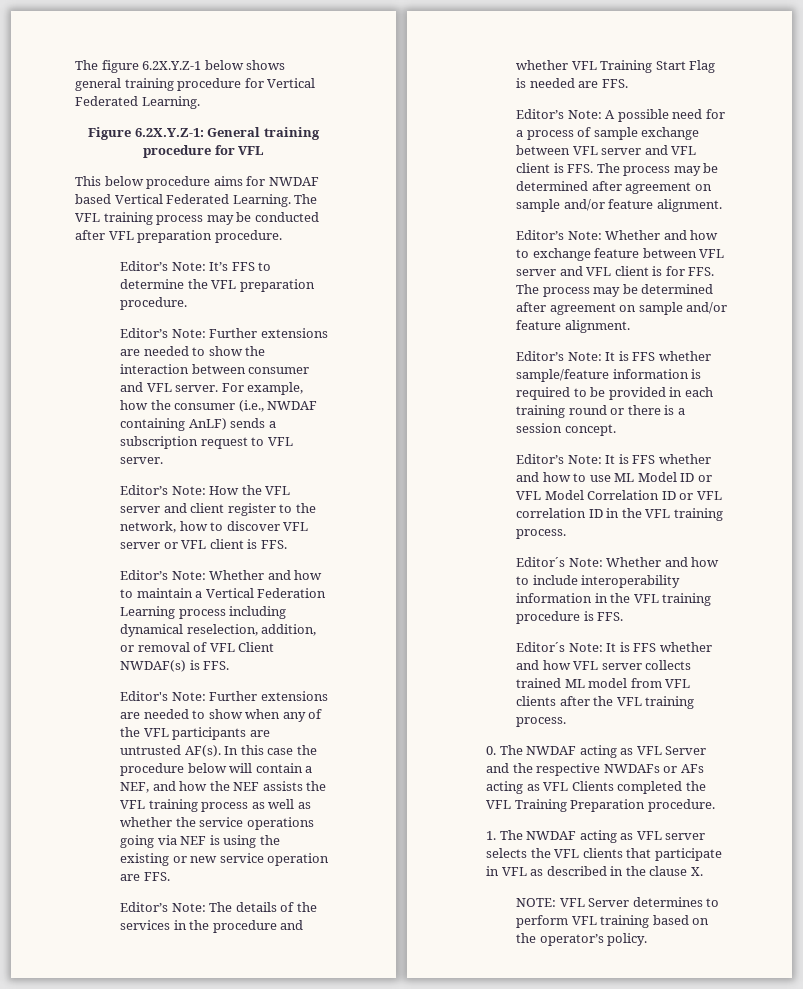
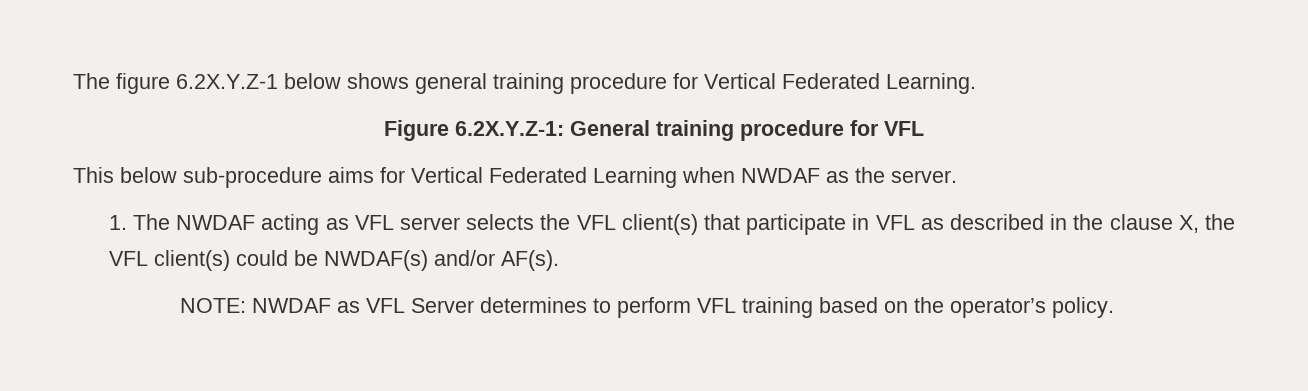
- This below procedure aims for NWDAF based Vertical Federated Learning. The VFL training process may be conducted after VFL preparation procedure.
- Editor’s Note: It’s FFS to determine the VFL preparation procedure.
- Editor’s Note: Further extensions are needed to show the interaction between consumer and VFL server. For example, how the consumer (i.e., NWDAF containing AnLF) sends a subscription request to VFL server.
- Editor’s Note: How the VFL server and client register to the network, how to discover VFL server or VFL client is FFS.
- Editor’s Note: Whether and how to maintain a Vertical Federation Learning process including dynamical reselection, addition, or removal of VFL Client NWDAF(s) is FFS.
- Editor's Note: Further extensions are needed to show when any of the VFL participants are untrusted AF(s). In this case the procedure below will contain a NEF, and how the NEF assists the VFL training process as well as whether the service operations going via NEF is using the existing or new service operation are FFS.
- Editor’s Note: The details of the services in the procedure and whether VFL Training Start Flag is needed are FFS.
- Editor’s Note: A possible need for a process of sample exchange between VFL server and VFL client is FFS. The process may be determined after agreement on sample and/or feature alignment.
- Editor’s Note: Whether and how to exchange feature between VFL server and VFL client is for FFS. The process may be determined after agreement on sample and/or feature alignment.
- Editor’s Note: It is FFS whether sample/feature information is required to be provided in each training round or there is a session concept.
- Editor’s Note: It is FFS whether and how to use ML Model ID or VFL Model Correlation ID or VFL correlation ID in the VFL training process.
- Editor´s Note: Whether and how to include interoperability information in the VFL training procedure is FFS.
- Editor´s Note: It is FFS whether and how VFL server collects trained ML model from VFL clients after the VFL training process.
- 0. The NWDAF acting as VFL Server and the respective NWDAFs or AFs acting as VFL Clients completed the VFL Training Preparation procedure.
+ This below sub-procedure aims for Vertical Federated Learning when NWDAF as the server.
- 1. The NWDAF acting as VFL server selects the VFL clients that participate in VFL as described in the clause X.
+ 1. The NWDAF acting as VFL server selects the VFL client(s) that participate in VFL as described in the clause X, the VFL client(s) could be NWDAF(s) and/or AF(s).
- NOTE: VFL Server determines to perform VFL training based on the operator’s policy.
+ NOTE: NWDAF as VFL Server determines to perform VFL training based on the operator’s policy.

